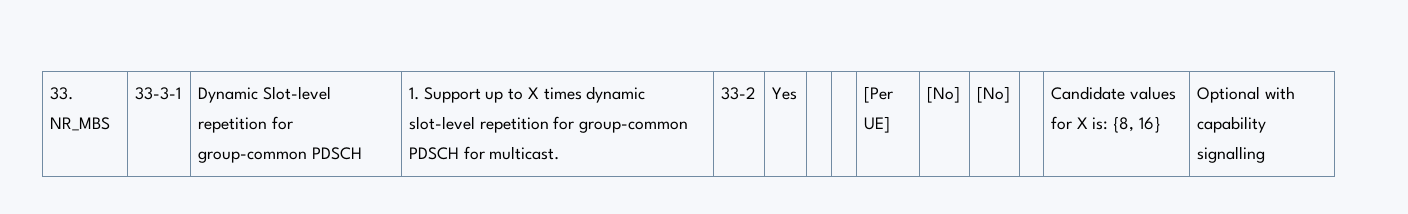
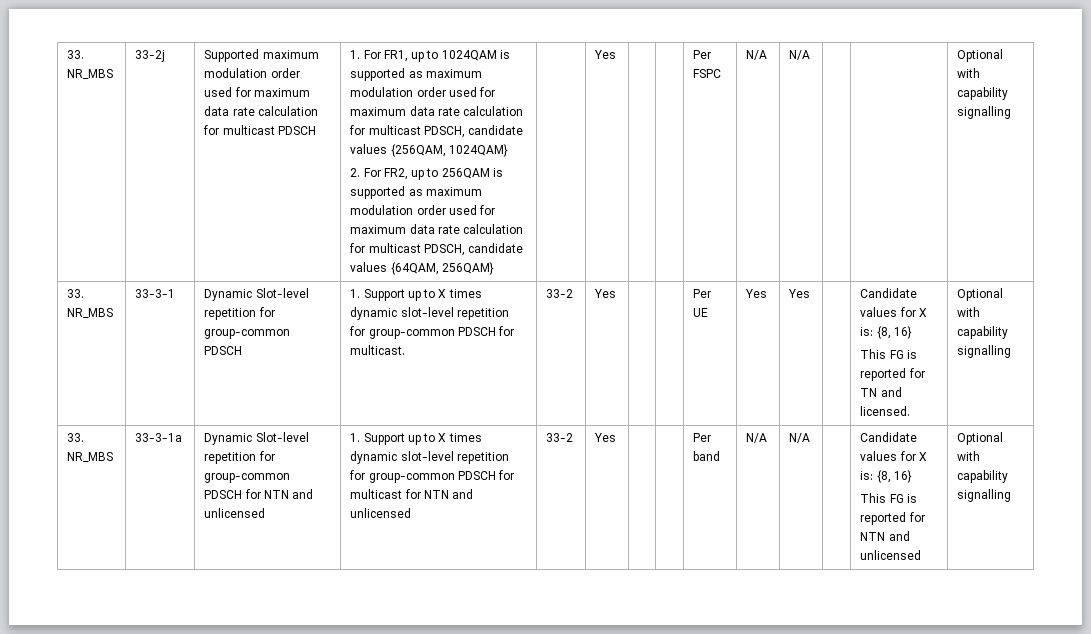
+ 33. NR_MBS | 33-2j | Supported maximum modulation order used for maximum data rate calculation for multicast PDSCH | 1. For FR1, up to 1024QAM is supported as maximum modulation order used for maximum data rate calculation for multicast PDSCH, candidate values {256QAM, 1024QAM}
+ 2. For FR2, up to 256QAM is supported as maximum modulation order used for maximum data rate calculation for multicast PDSCH, candidate values {64QAM, 256QAM} | | Yes | | | Per FSPC | N/A | N/A | | | Optional with capability signalling
- [Per UE] | [No] | [No] | | Candidate values for X is: {8, 16}
+ Per UE | Yes | Yes | | Candidate values for X is: {8, 16}
+ This FG is reported for TN and licensed. | Optional with capability signalling
+ 33. NR_MBS | 33-3-1a | Dynamic Slot-level repetition for group-common PDSCH for NTN and unlicensed | 1. Support up to X times dynamic slot-level repetition for group-common PDSCH for multicast for NTN and unlicensed | 33-2 | Yes | | | Per band | N/A | N/A | | Candidate values for X is: {8, 16}
+ This FG is reported for NTN and unlicensed

